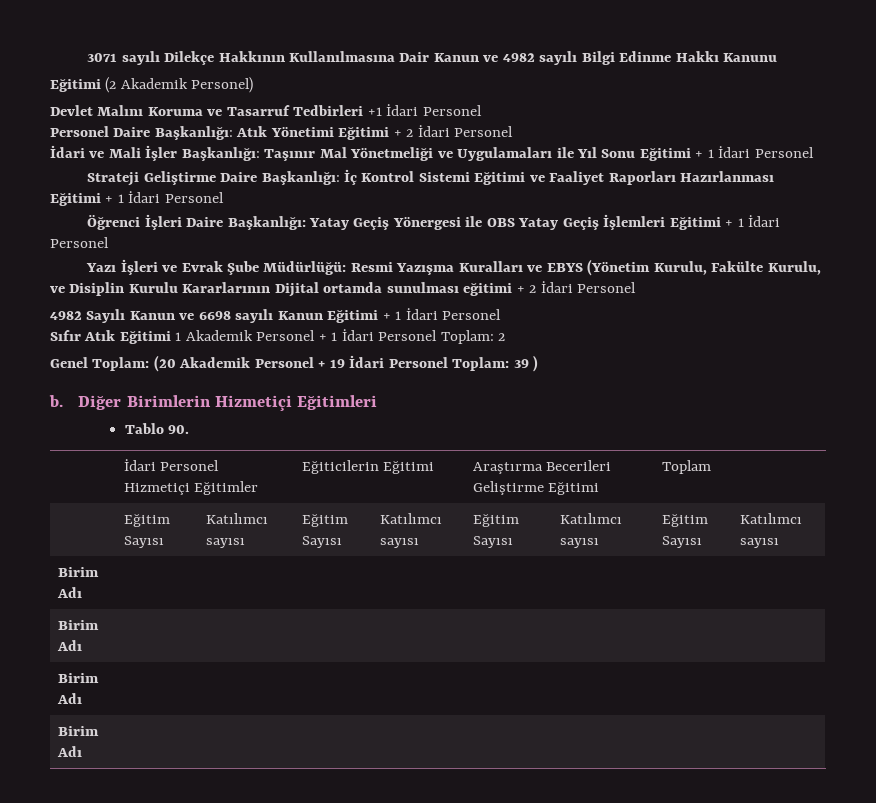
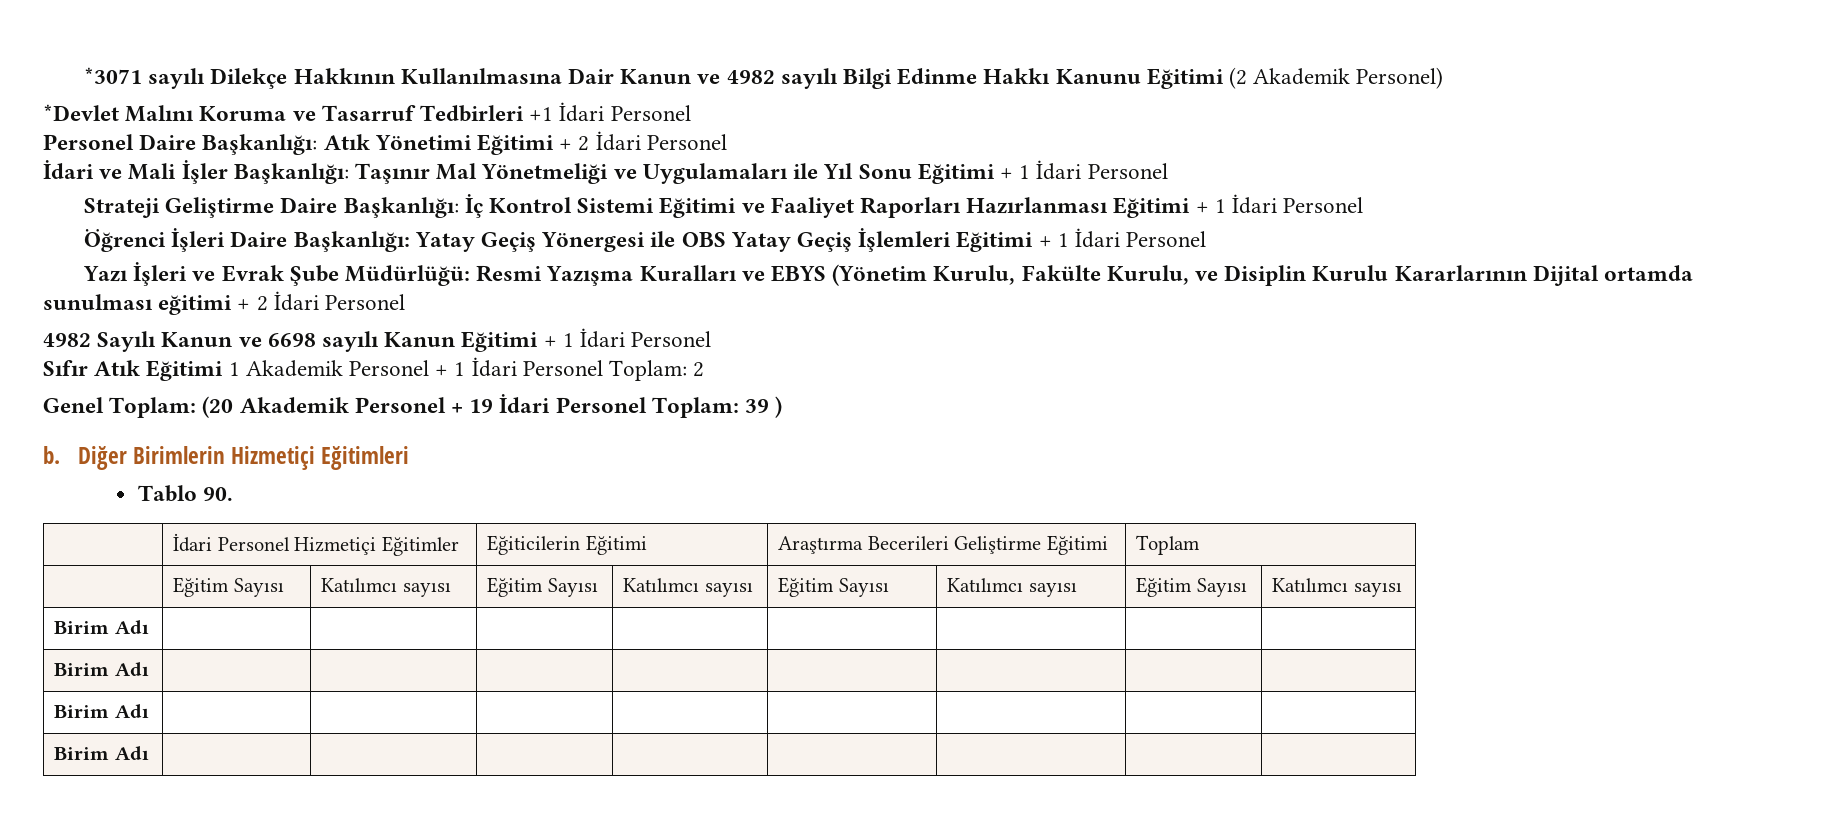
- 3071 sayılı Dilekçe Hakkının Kullanılmasına Dair Kanun ve 4982 sayılı Bilgi Edinme Hakkı Kanunu
- Eğitimi (2 Akademik Personel)
+ *3071 sayılı Dilekçe Hakkının Kullanılmasına Dair Kanun ve 4982 sayılı Bilgi Edinme Hakkı Kanunu Eğitimi (2 Akademik Personel)
- Devlet Malını Koruma ve Tasarruf Tedbirleri +1 İdari Personel
+ *Devlet Malını Koruma ve Tasarruf Tedbirleri +1 İdari Personel

